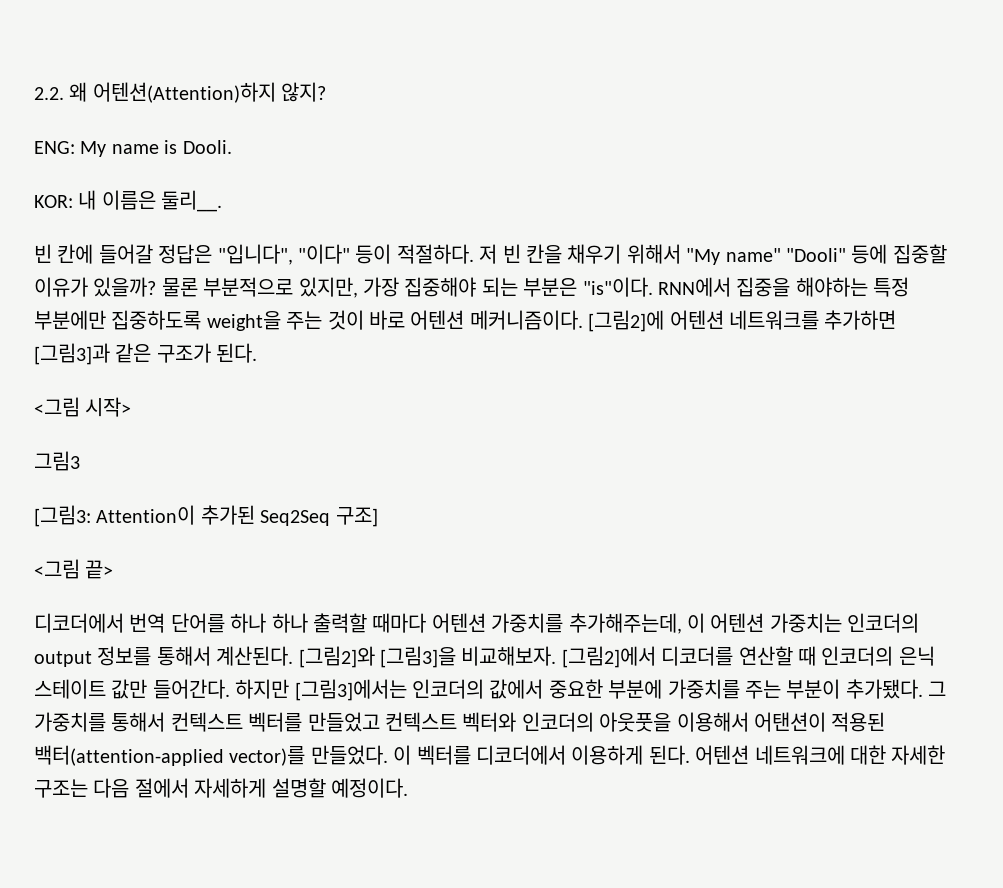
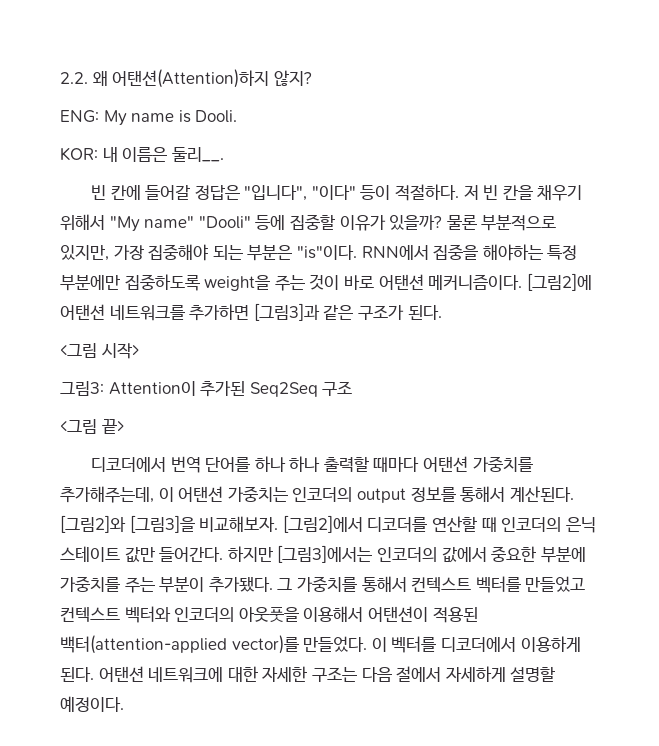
- 2.2. 왜 어텐션(Attention)하지 않지?
+ 2.2. 왜 어탠션(Attention)하지 않지?
- RNN에서 집중을 해야하는 특정 부분에만 집중하도록 weight을 주는 것이 바로 어텐션 메커니즘이다.
+ RNN에서 집중을 해야하는 특정 부분에만 집중하도록 weight을 주는 것이 바로 어탠션 메커니즘이다.
- [그림2]에 어텐션 네트워크를 추가하면 [그림3]과 같은 구조가 된다.
+ [그림2]에 어탠션 네트워크를 추가하면 [그림3]과 같은 구조가 된다.
- 그림3
- [그림3: Attention이 추가된 Seq2Seq 구조]
+ 그림3: Attention이 추가된 Seq2Seq 구조
- 디코더에서 번역 단어를 하나 하나 출력할 때마다 어텐션 가중치를 추가해주는데, 이 어텐션 가중치는 인코더의 output 정보를 통해서 계산된다.
+ 디코더에서 번역 단어를 하나 하나 출력할 때마다 어탠션 가중치를 추가해주는데, 이 어탠션 가중치는 인코더의 output 정보를 통해서 계산된다.
- 어텐션 네트워크에 대한 자세한 구조는 다음 절에서 자세하게 설명할 예정이다.
+ 어탠션 네트워크에 대한 자세한 구조는 다음 절에서 자세하게 설명할 예정이다.

